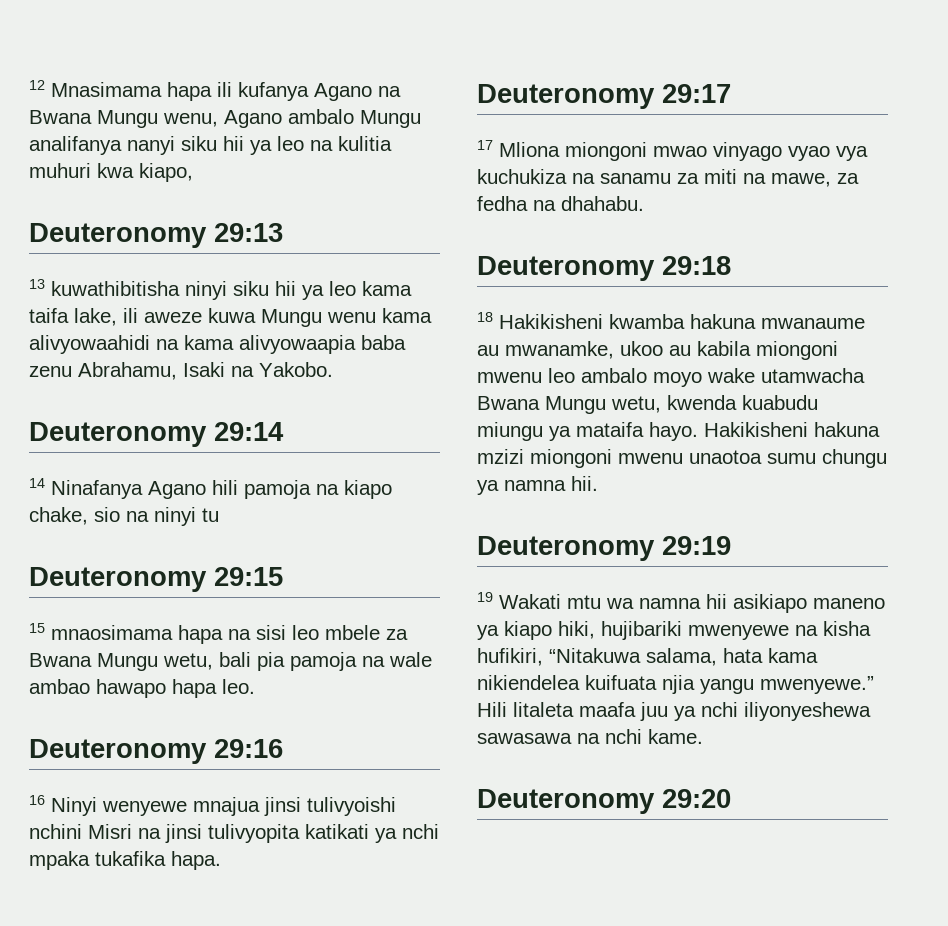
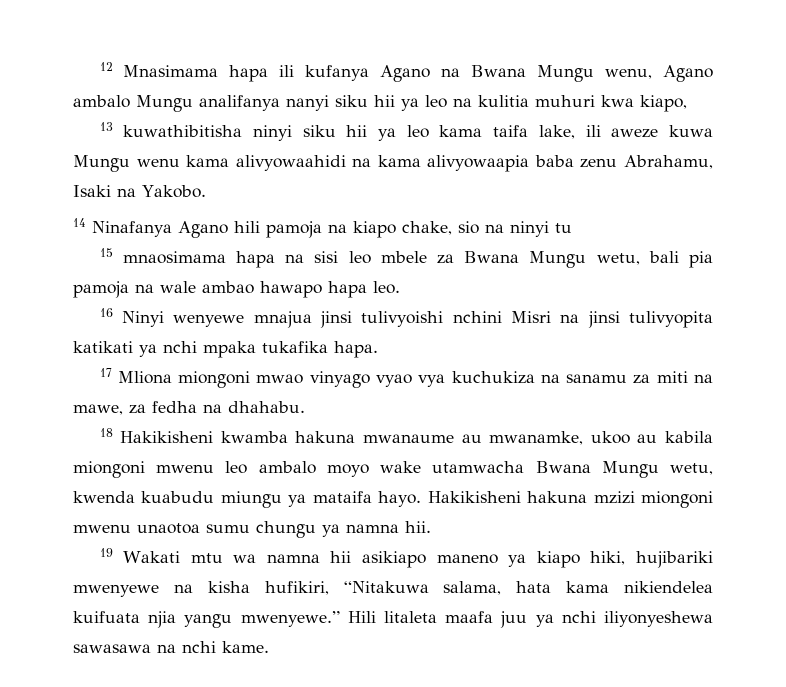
- Deuteronomy 29:13
- Deuteronomy 29:14
- Deuteronomy 29:15
- Deuteronomy 29:16
- Deuteronomy 29:17
- Deuteronomy 29:18
- Deuteronomy 29:19
- Deuteronomy 29:20

